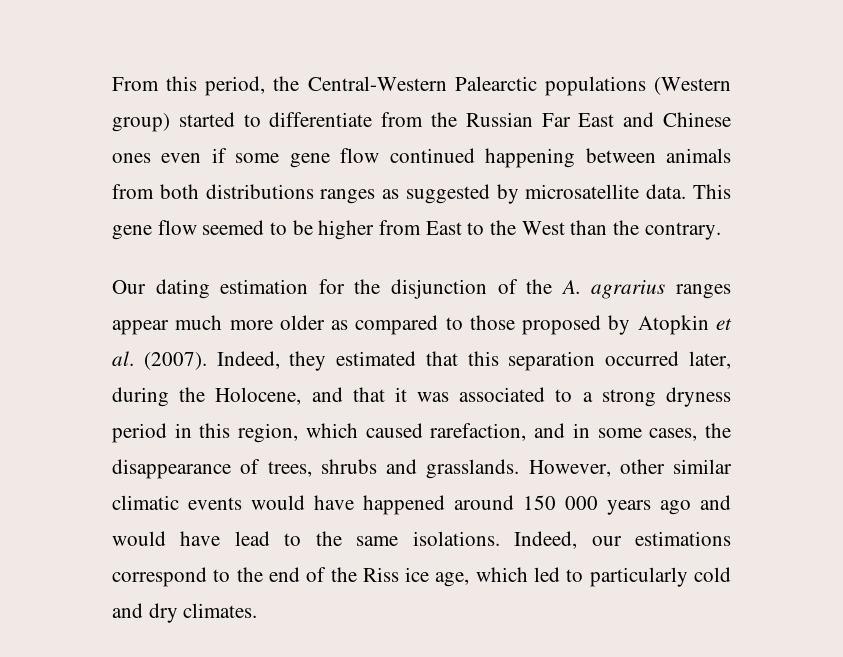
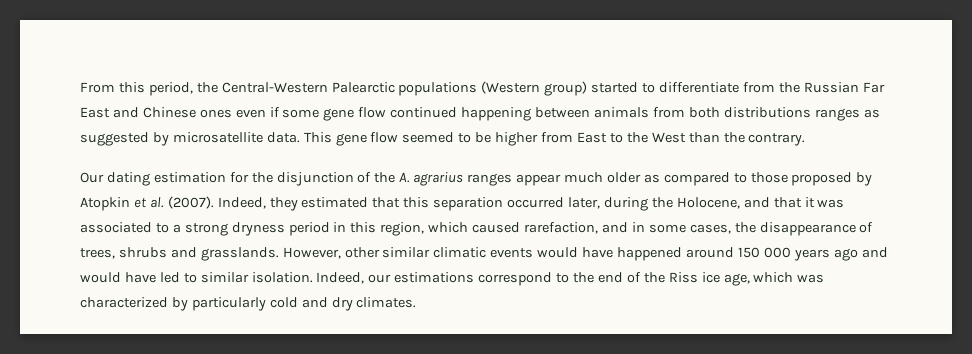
- Our dating estimation for the disjunction of the A. agrarius ranges appear much more older as compared to those proposed by Atopkin et al. (2007).
+ Our dating estimation for the disjunction of the A. agrarius ranges appear much older as compared to those proposed by Atopkin et al. (2007).
- However, other similar climatic events would have happened around 150 000 years ago and would have lead to the same isolations.
+ However, other similar climatic events would have happened around 150 000 years ago and would have led to similar isolation.
- Indeed, our estimations correspond to the end of the Riss ice age, which led to particularly cold and dry climates.
+ Indeed, our estimations correspond to the end of the Riss ice age, which was characterized by particularly cold and dry climates.

